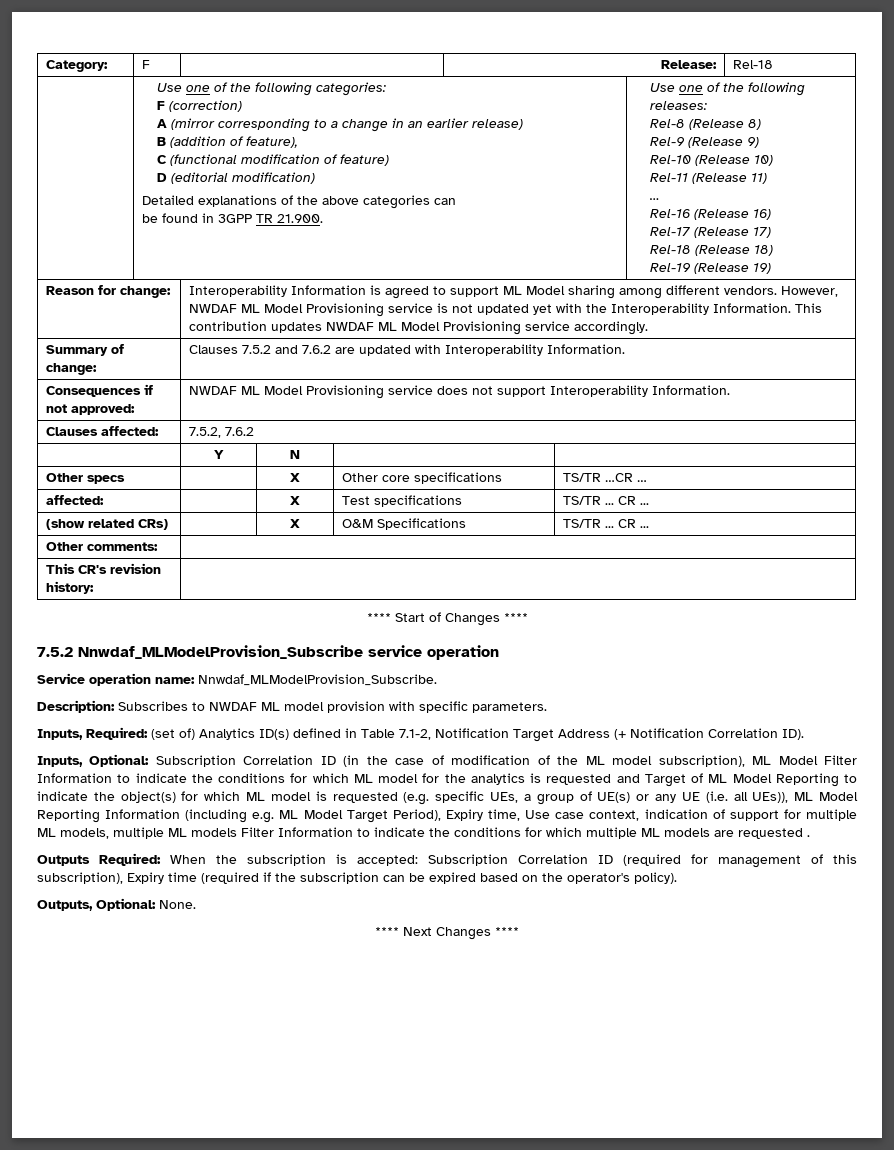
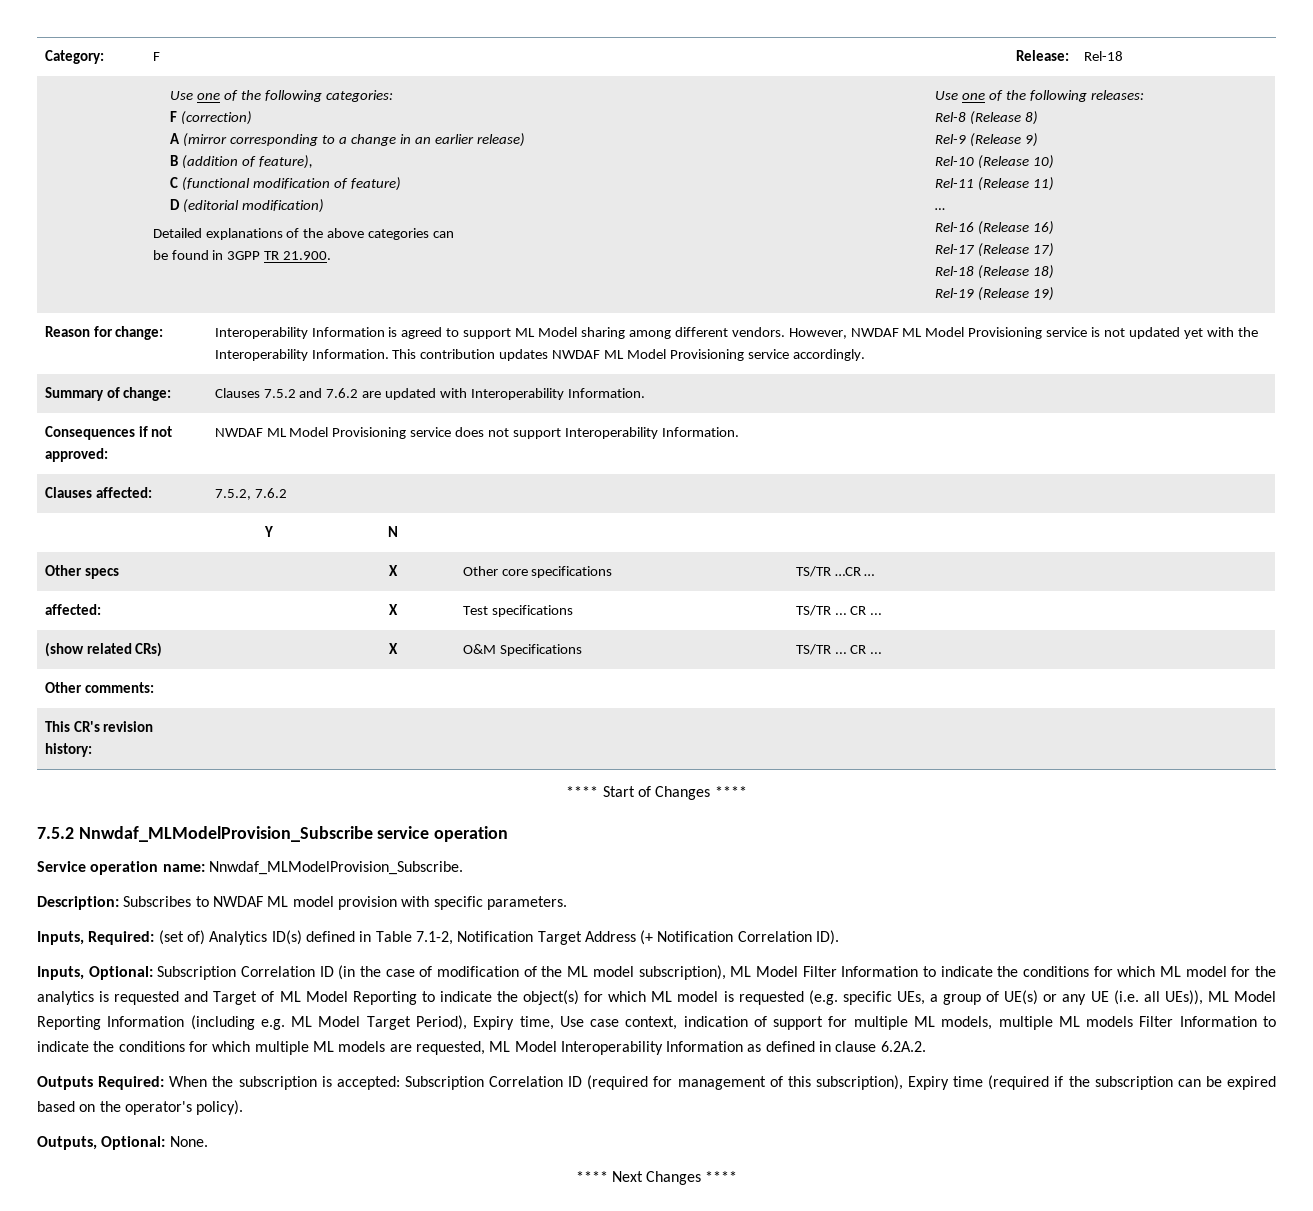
- Subscription Correlation ID (in the case of modification of the ML model subscription), ML Model Filter Information to indicate the conditions for which ML model for the analytics is requested and Target of ML Model Reporting to indicate the object(s) for which ML model is requested (e.g. specific UEs, a group of UE(s) or any UE (i.e. all UEs)), ML Model Reporting Information (including e.g. ML Model Target Period), Expiry time, Use case context, indication of support for multiple ML models, multiple ML models Filter Information to indicate the conditions for which multiple ML models are requested .
+ Subscription Correlation ID (in the case of modification of the ML model subscription), ML Model Filter Information to indicate the conditions for which ML model for the analytics is requested and Target of ML Model Reporting to indicate the object(s) for which ML model is requested (e.g. specific UEs, a group of UE(s) or any UE (i.e. all UEs)), ML Model Reporting Information (including e.g. ML Model Target Period), Expiry time, Use case context, indication of support for multiple ML models, multiple ML models Filter Information to indicate the conditions for which multiple ML models are requested, ML Model Interoperability Information as defined in clause 6.2A.2.

